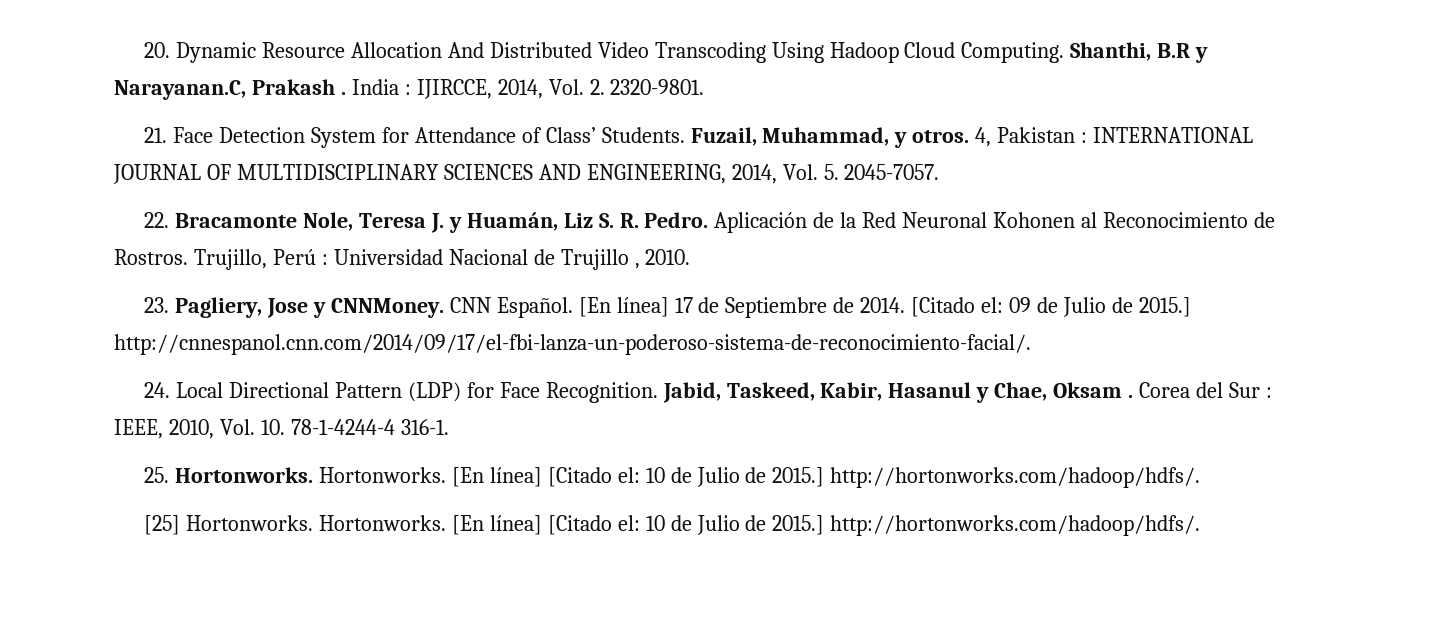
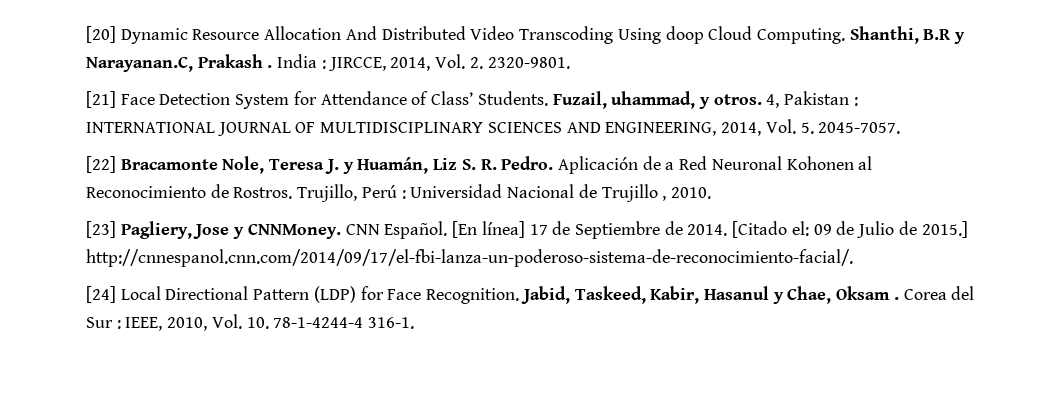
- 20. Dynamic Resource Allocation And Distributed Video Transcoding Using Hadoop Cloud Computing.
+ [20] Dynamic Resource Allocation And Distributed Video Transcoding Using doop Cloud Computing.
- India : IJIRCCE, 2014, Vol. 2. 2320-9801.
+ India : JIRCCE, 2014, Vol. 2. 2320-9801.
- 21. Face Detection System for Attendance of Class’ Students.
+ [21] Face Detection System for Attendance of Class’ Students.
- Fuzail, Muhammad, y otros.
+ Fuzail, uhammad, y otros.
- 22. Bracamonte Nole, Teresa J. y Huamán, Liz S. R. Pedro.
+ [22] Bracamonte Nole, Teresa J. y Huamán, Liz S. R. Pedro.
- Aplicación de la Red Neuronal Kohonen al Reconocimiento de Rostros.
+ Aplicación de a Red Neuronal Kohonen al Reconocimiento de Rostros.
- 23. Pagliery, Jose y CNNMoney.
+ [23] Pagliery, Jose y CNNMoney.
- 24. Local Directional Pattern (LDP) for Face Recognition.
+ [24] Local Directional Pattern (LDP) for Face Recognition.
- 25. Hortonworks. Hortonworks. [En línea] [Citado el: 10 de Julio de 2015.] http://hortonworks.com/hadoop/hdfs/.
- [25] Hortonworks. Hortonworks. [En línea] [Citado el: 10 de Julio de 2015.] http://hortonworks.com/hadoop/hdfs/.

